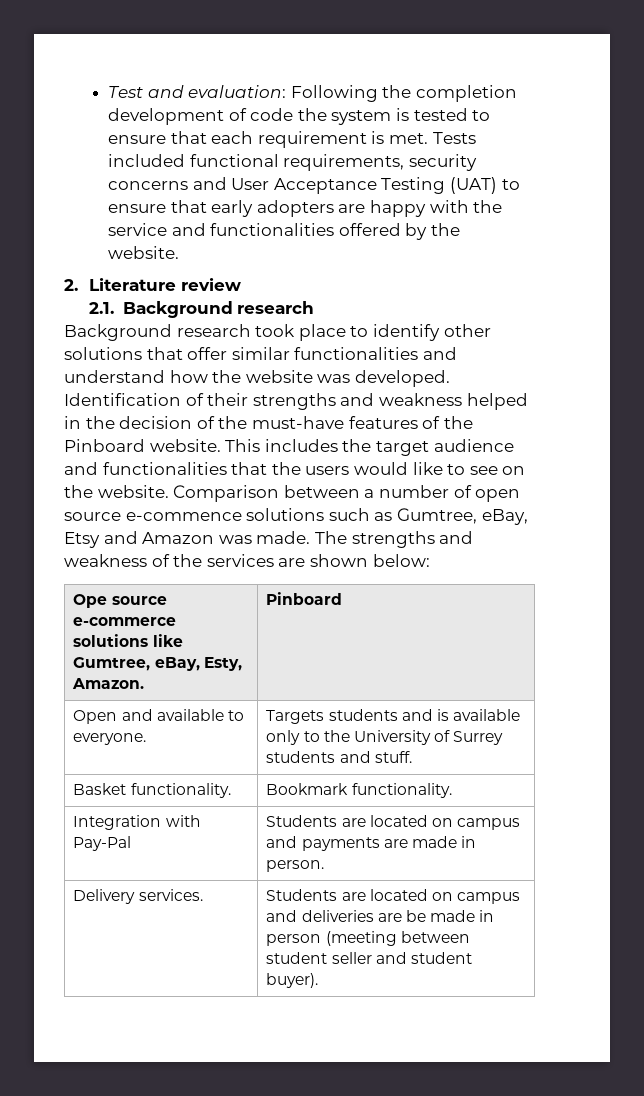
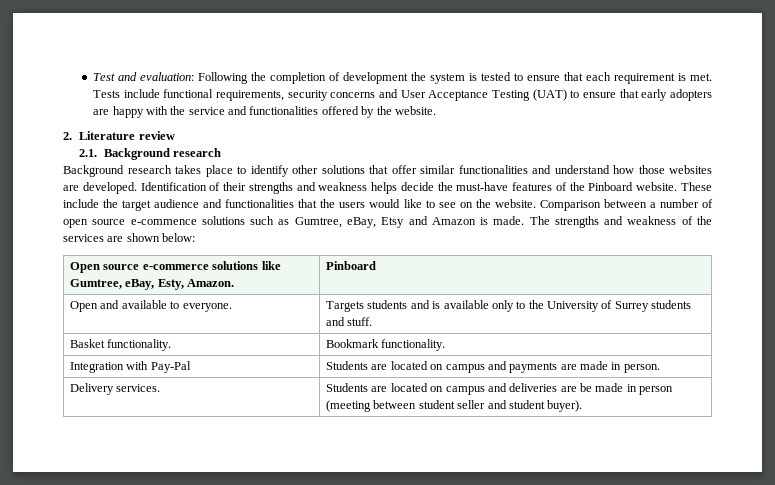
- Test and evaluation: Following the completion development of code the system is tested to ensure that each requirement is met.
+ Test and evaluation: Following the completion of development the system is tested to ensure that each requirement is met.
- Tests included functional requirements, security concerns and User Acceptance Testing (UAT) to ensure that early adopters are happy with the service and functionalities offered by the website.
+ Tests include functional requirements, security concerns and User Acceptance Testing (UAT) to ensure that early adopters are happy with the service and functionalities offered by the website.
- Background research took place to identify other solutions that offer similar functionalities and understand how the website was developed.
+ Background research takes place to identify other solutions that offer similar functionalities and understand how those websites are developed.
- Identification of their strengths and weakness helped in the decision of the must-have features of the Pinboard website.
+ Identification of their strengths and weakness helps decide the must-have features of the Pinboard website.
- This includes the target audience and functionalities that the users would like to see on the website.
+ These include the target audience and functionalities that the users would like to see on the website.
- Comparison between a number of open source e-commence solutions such as Gumtree, eBay, Etsy and Amazon was made.
+ Comparison between a number of open source e-commence solutions such as Gumtree, eBay, Etsy and Amazon is made.
- Ope source e-commerce solutions like Gumtree, eBay, Esty, Amazon. | Pinboard
+ Open source e-commerce solutions like Gumtree, eBay, Esty, Amazon. | Pinboard

